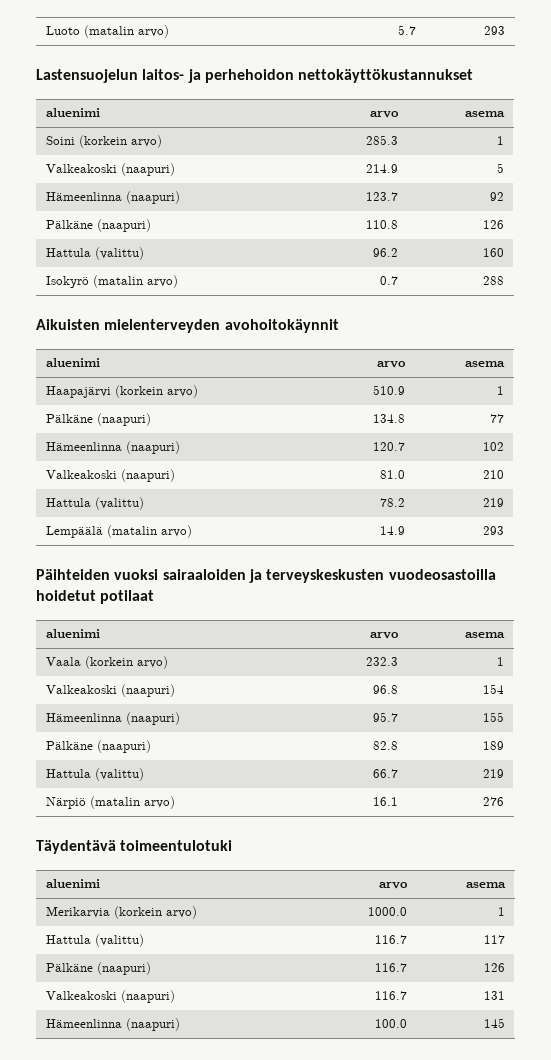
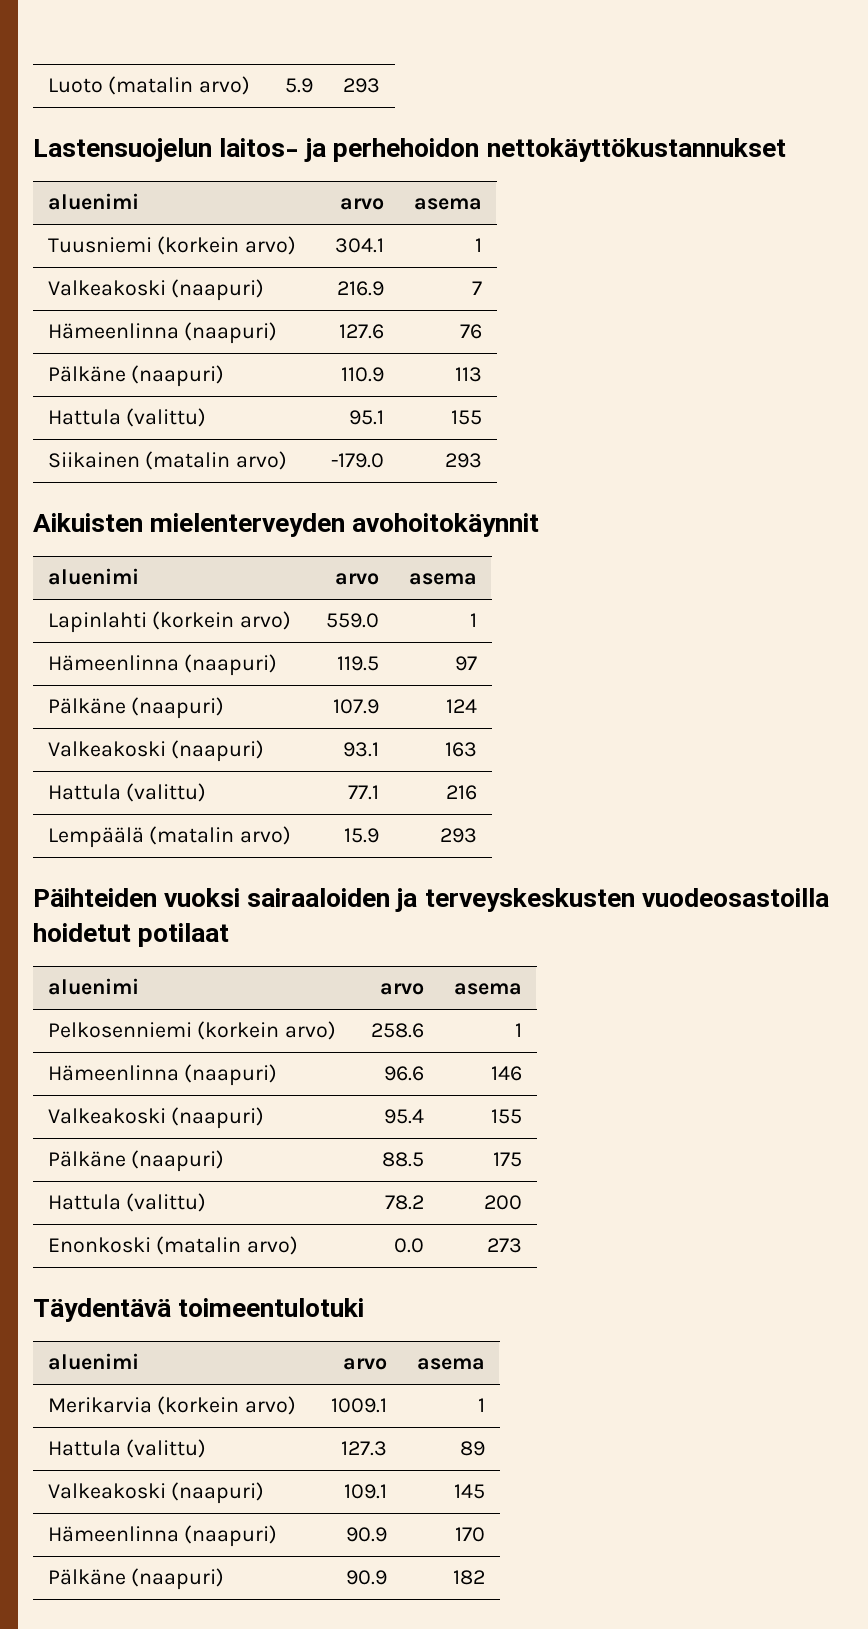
- Luoto (matalin arvo) | 5.7 | 293
+ Luoto (matalin arvo) | 5.9 | 293
- Soini (korkein arvo) | 285.3 | 1
- Valkeakoski (naapuri) | 214.9 | 5
- Hämeenlinna (naapuri) | 123.7 | 92
- Pälkäne (naapuri) | 110.8 | 126
- Hattula (valittu) | 96.2 | 160
- Isokyrö (matalin arvo) | 0.7 | 288
+ Tuusniemi (korkein arvo) | 304.1 | 1
+ Valkeakoski (naapuri) | 216.9 | 7
+ Hämeenlinna (naapuri) | 127.6 | 76
+ Pälkäne (naapuri) | 110.9 | 113
+ Hattula (valittu) | 95.1 | 155
+ Siikainen (matalin arvo) | -179.0 | 293
- Haapajärvi (korkein arvo) | 510.9 | 1
- Pälkäne (naapuri) | 134.8 | 77
- Hämeenlinna (naapuri) | 120.7 | 102
- Valkeakoski (naapuri) | 81.0 | 210
- Hattula (valittu) | 78.2 | 219
+ Lapinlahti (korkein arvo) | 559.0 | 1
+ Hämeenlinna (naapuri) | 119.5 | 97
+ Pälkäne (naapuri) | 107.9 | 124
+ Valkeakoski (naapuri) | 93.1 | 163
+ Hattula (valittu) | 77.1 | 216
- Lempäälä (matalin arvo) | 14.9 | 293
+ Lempäälä (matalin arvo) | 15.9 | 293
- Vaala (korkein arvo) | 232.3 | 1
- Valkeakoski (naapuri) | 96.8 | 154
- Hämeenlinna (naapuri) | 95.7 | 155
+ Pelkosenniemi (korkein arvo) | 258.6 | 1
+ Hämeenlinna (naapuri) | 96.6 | 146
+ Valkeakoski (naapuri) | 95.4 | 155
- Pälkäne (naapuri) | 82.8 | 189
- Hattula (valittu) | 66.7 | 219
- Närpiö (matalin arvo) | 16.1 | 276
+ Pälkäne (naapuri) | 88.5 | 175
+ Hattula (valittu) | 78.2 | 200
+ Enonkoski (matalin arvo) | 0.0 | 273
- Merikarvia (korkein arvo) | 1000.0 | 1
+ Merikarvia (korkein arvo) | 1009.1 | 1
- Hattula (valittu) | 116.7 | 117
- Pälkäne (naapuri) | 116.7 | 126
- Valkeakoski (naapuri) | 116.7 | 131
- Hämeenlinna (naapuri) | 100.0 | 145
+ Hattula (valittu) | 127.3 | 89
+ Valkeakoski (naapuri) | 109.1 | 145
+ Hämeenlinna (naapuri) | 90.9 | 170
+ Pälkäne (naapuri) | 90.9 | 182

